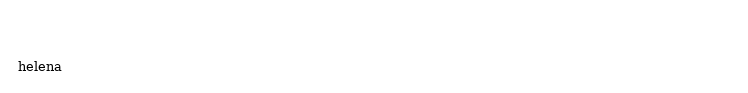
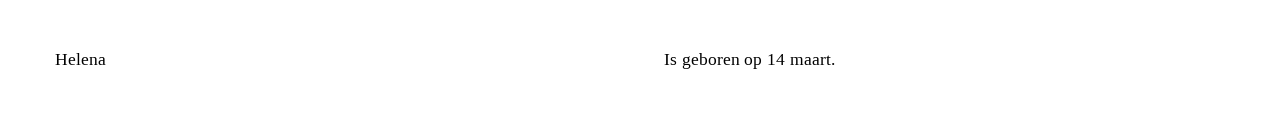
- helena
+ Helena
+ Is geboren op 14 maart.

